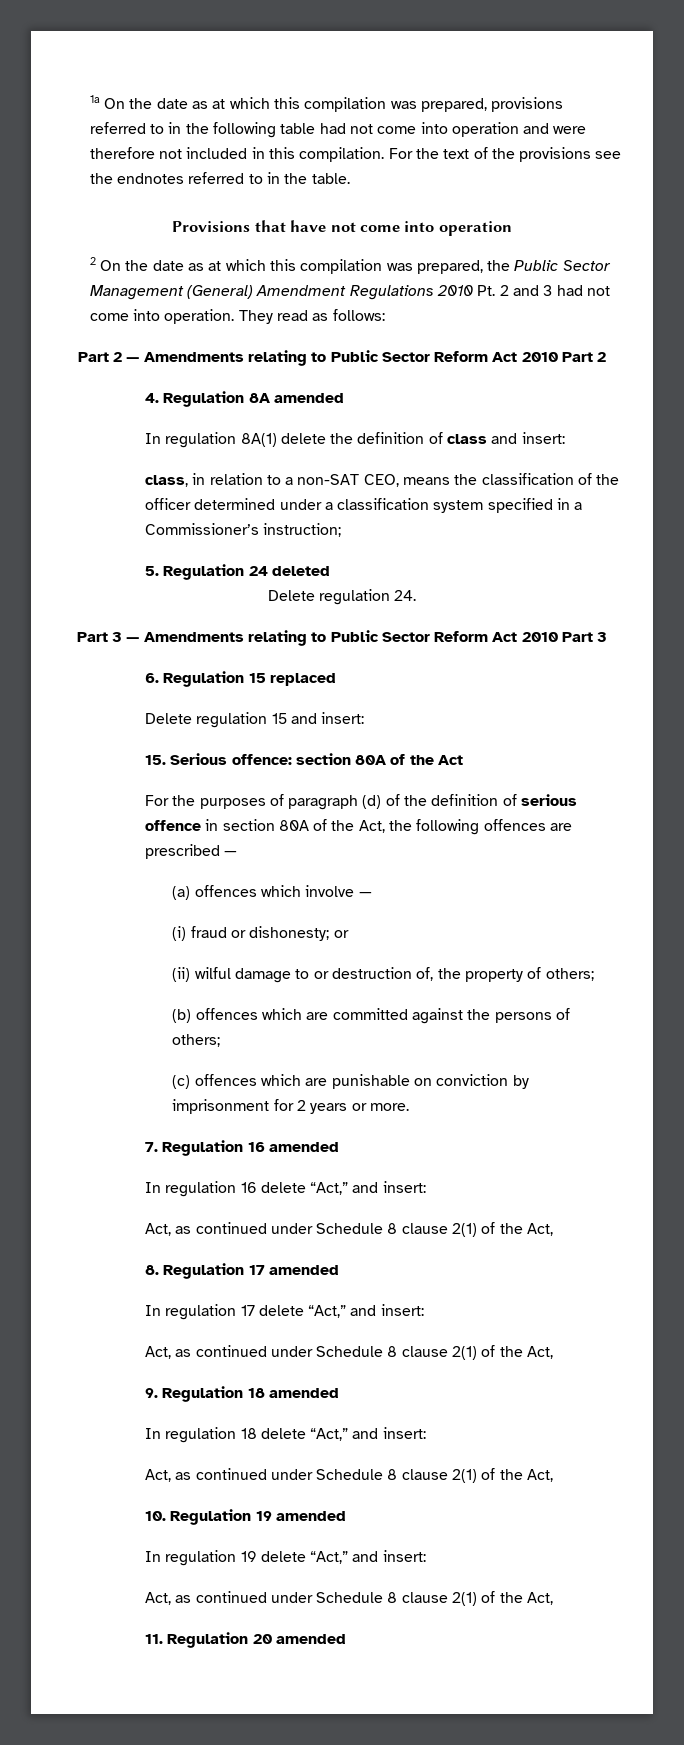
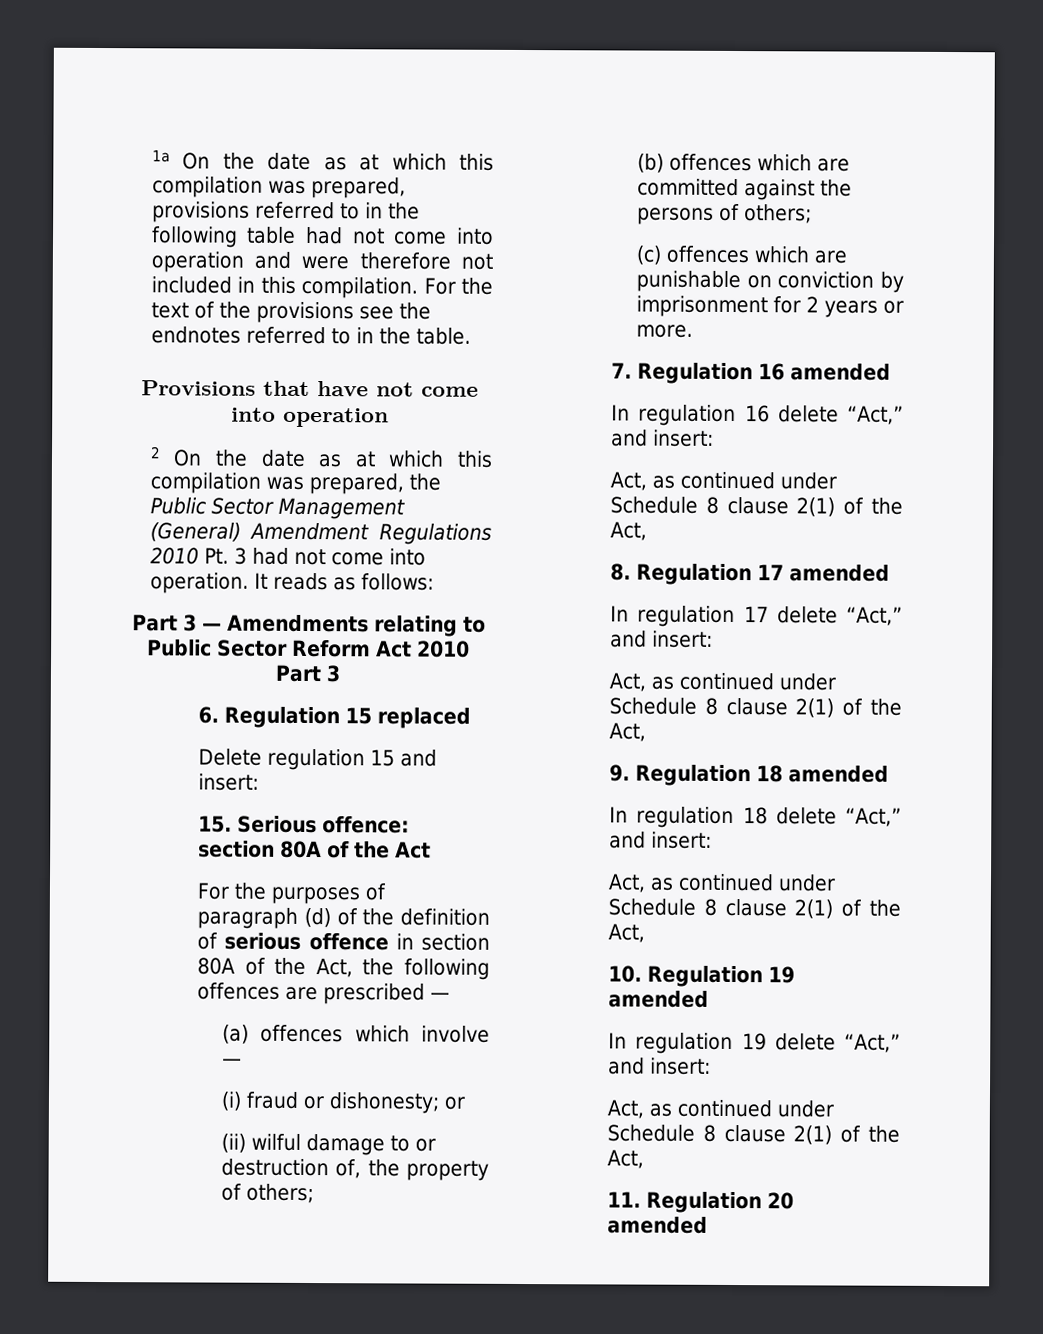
- 2 On the date as at which this compilation was prepared, the Public Sector Management (General) Amendment Regulations 2010 Pt. 2 and 3 had not come into operation.
+ 2 On the date as at which this compilation was prepared, the Public Sector Management (General) Amendment Regulations 2010 Pt. 3 had not come into operation.
- They read as follows:
+ It reads as follows:
- Part 2 — Amendments relating to Public Sector Reform Act 2010 Part 2
- 4. Regulation 8A amended
- In regulation 8A(1) delete the definition of class and insert:
- class, in relation to a non-SAT CEO, means the classification of the officer determined under a classification system specified in a Commissioner’s instruction;
- 5. Regulation 24 deleted
- Delete regulation 24.

